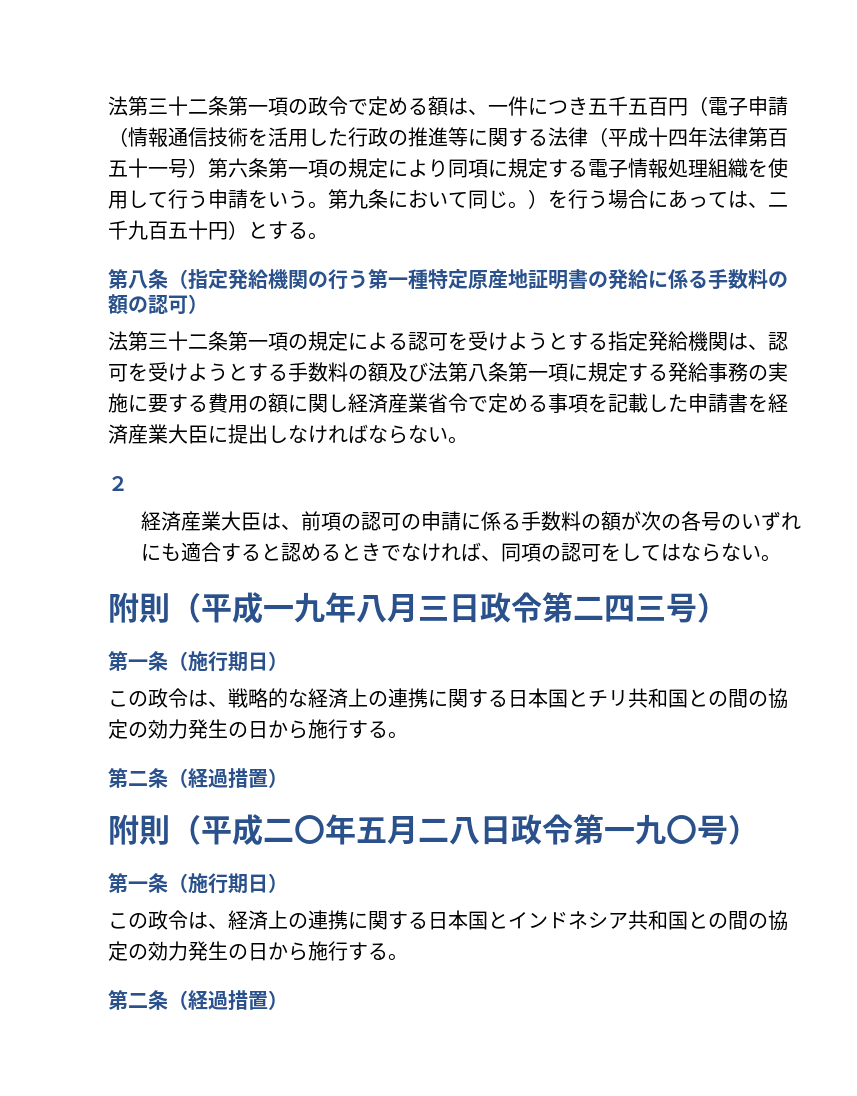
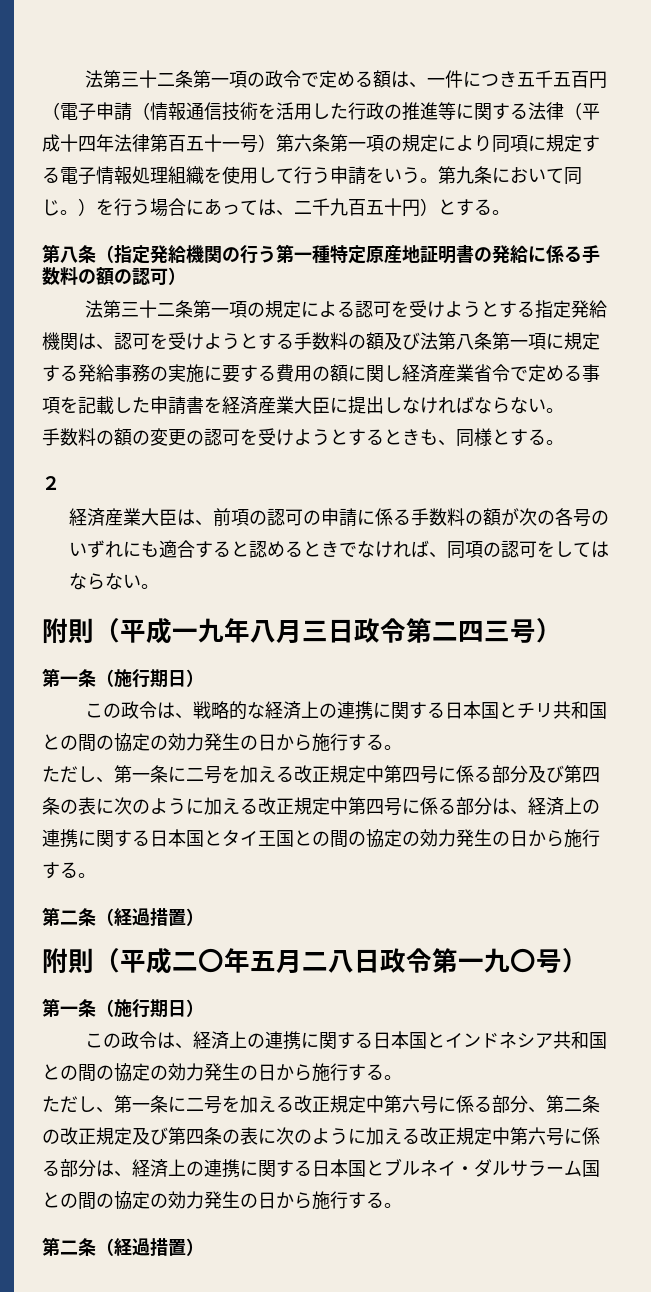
+ 手数料の額の変更の認可を受けようとするときも、同様とする。
+ ただし、第一条に二号を加える改正規定中第四号に係る部分及び第四条の表に次のように加える改正規定中第四号に係る部分は、経済上の連携に関する日本国とタイ王国との間の協定の効力発生の日から施行する。
+ ただし、第一条に二号を加える改正規定中第六号に係る部分、第二条の改正規定及び第四条の表に次のように加える改正規定中第六号に係る部分は、経済上の連携に関する日本国とブルネイ・ダルサラーム国との間の協定の効力発生の日から施行する。

